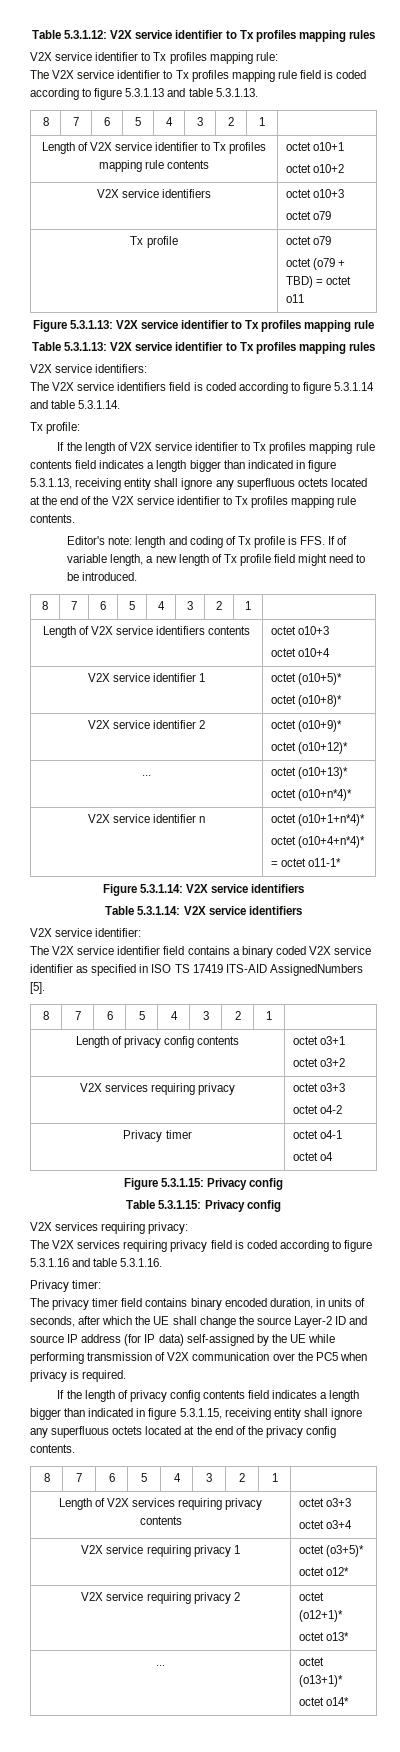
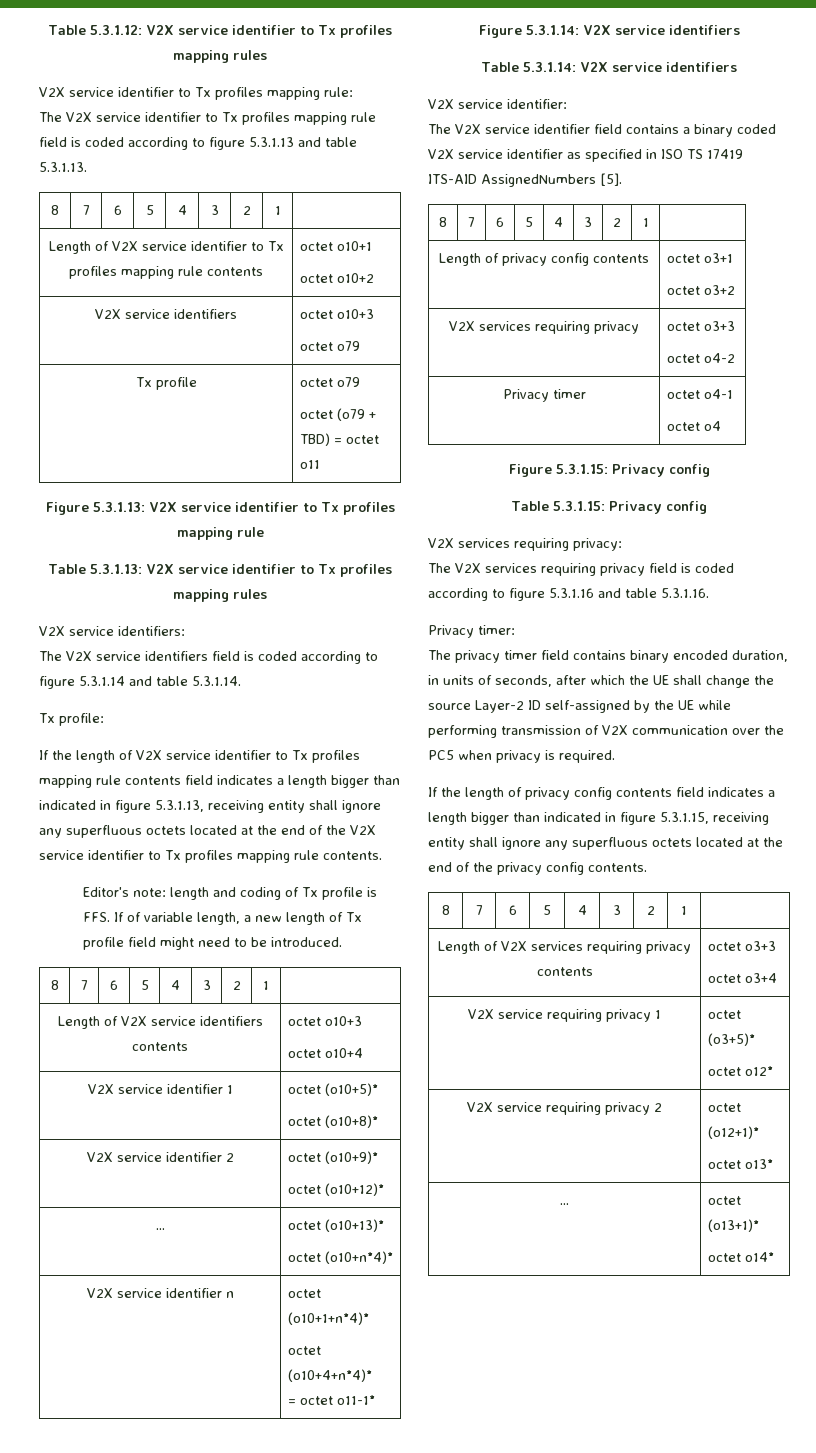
- The privacy timer field contains binary encoded duration, in units of seconds, after which the UE shall change the source Layer-2 ID and source IP address (for IP data) self-assigned by the UE while performing transmission of V2X communication over the PC5 when privacy is required.
+ The privacy timer field contains binary encoded duration, in units of seconds, after which the UE shall change the source Layer-2 ID self-assigned by the UE while performing transmission of V2X communication over the PC5 when privacy is required.

